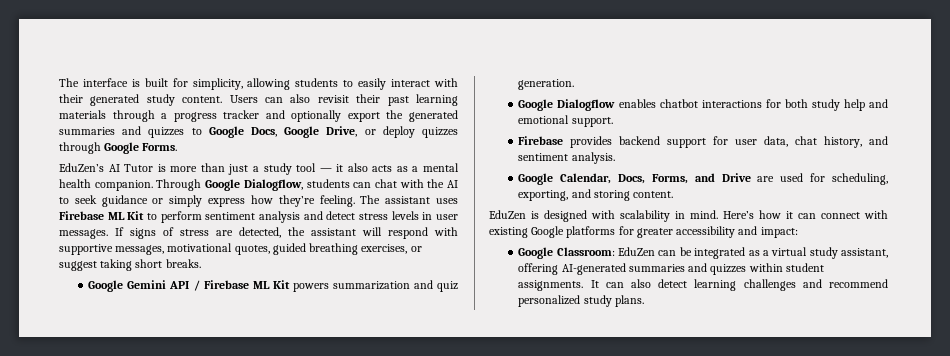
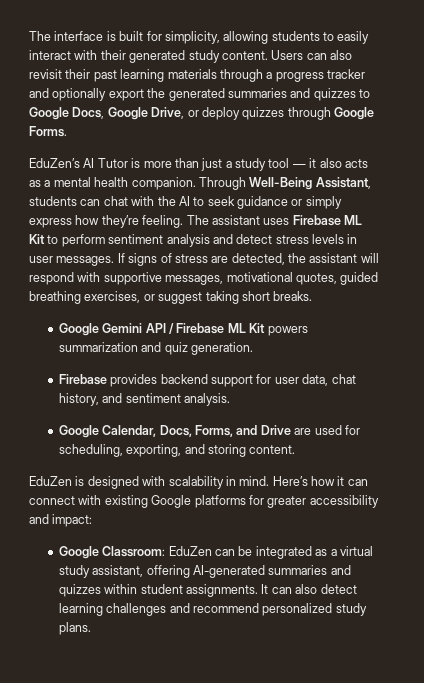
- Through Google Dialogflow, students can chat with the AI to seek guidance or simply express how they’re feeling.
+ Through Well-Being Assistant, students can chat with the AI to seek guidance or simply express how they’re feeling.
- Google Dialogflow enables chatbot interactions for both study help and emotional support.

